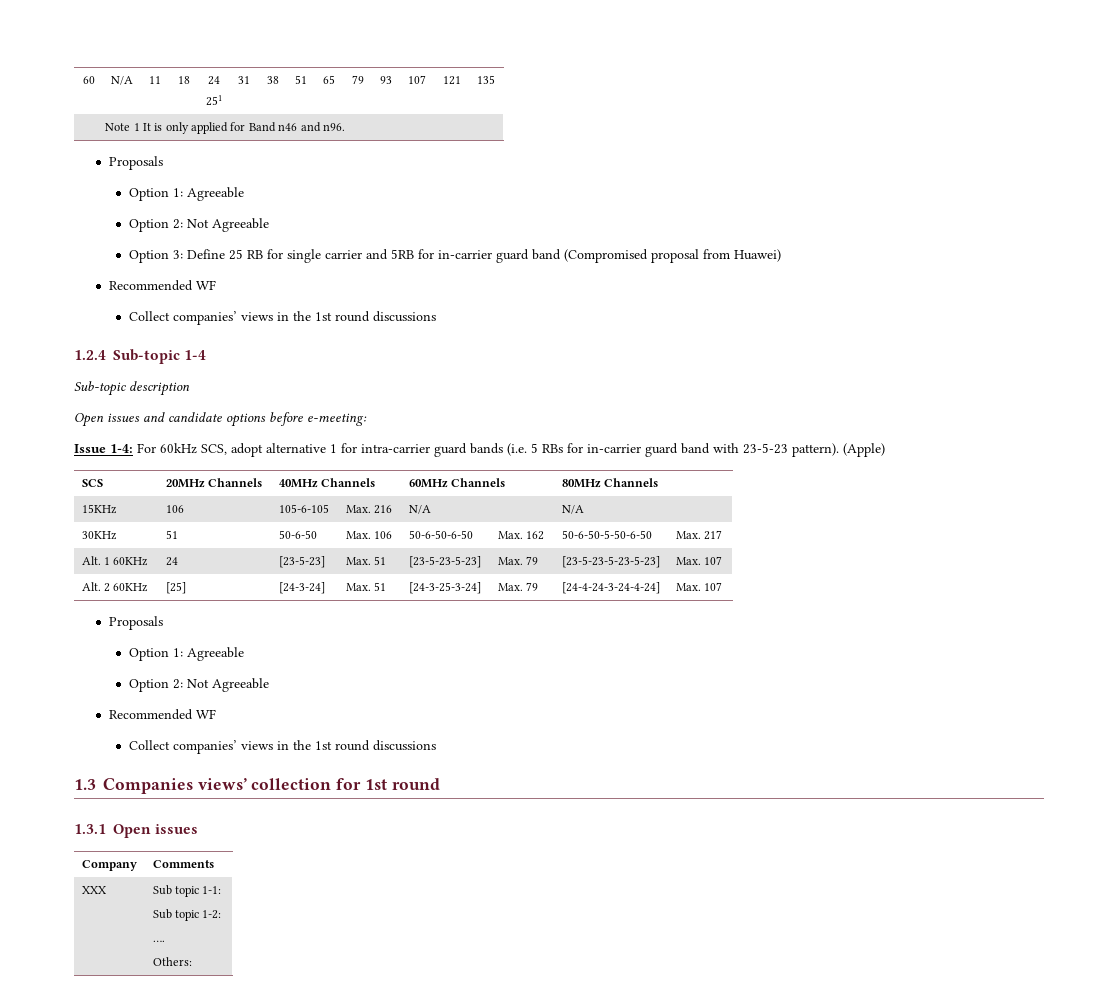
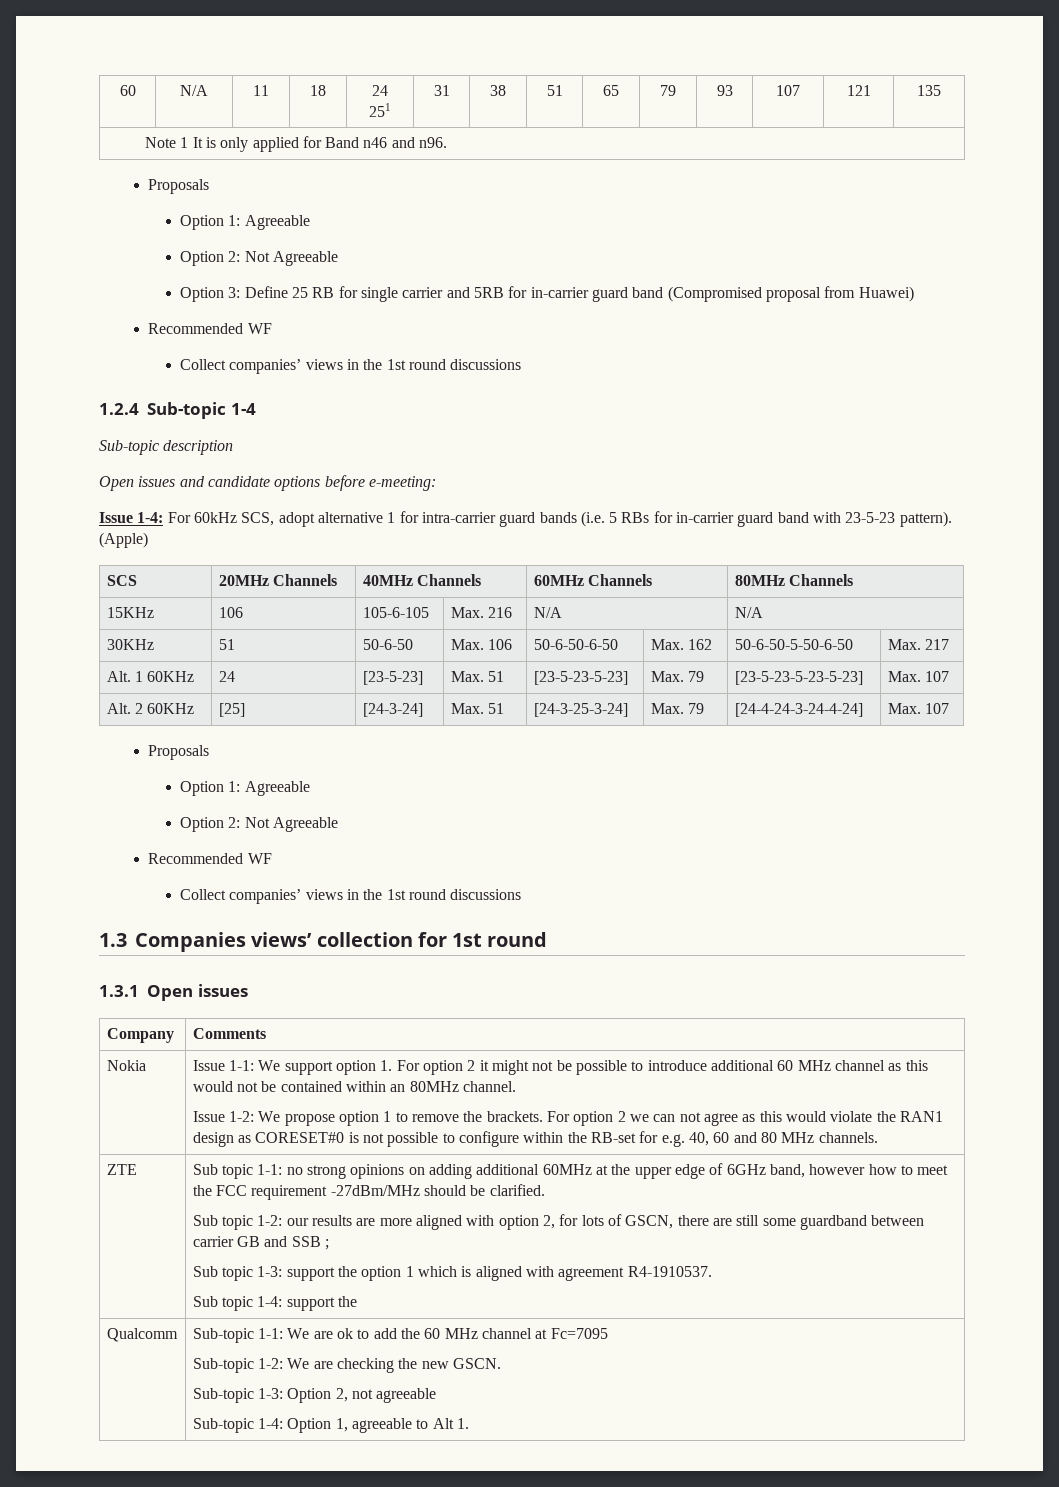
- XXX | Sub topic 1-1:
- Sub topic 1-2:
- ….
- Others:
+ Nokia | Issue 1-1: We support option 1. For option 2 it might not be possible to introduce additional 60 MHz channel as this would not be contained within an 80MHz channel.
+ Issue 1-2: We propose option 1 to remove the brackets. For option 2 we can not agree as this would violate the RAN1 design as CORESET#0 is not possible to configure within the RB-set for e.g. 40, 60 and 80 MHz channels.
+ ZTE | Sub topic 1-1: no strong opinions on adding additional 60MHz at the upper edge of 6GHz band, however how to meet the FCC requirement -27dBm/MHz should be clarified.
+ Sub topic 1-2: our results are more aligned with option 2, for lots of GSCN, there are still some guardband between carrier GB and SSB ;
+ Sub topic 1-3: support the option 1 which is aligned with agreement R4-1910537.
+ Sub topic 1-4: support the
+ Qualcomm | Sub-topic 1-1: We are ok to add the 60 MHz channel at Fc=7095
+ Sub-topic 1-2: We are checking the new GSCN.
+ Sub-topic 1-3: Option 2, not agreeable
+ Sub-topic 1-4: Option 1, agreeable to Alt 1.

